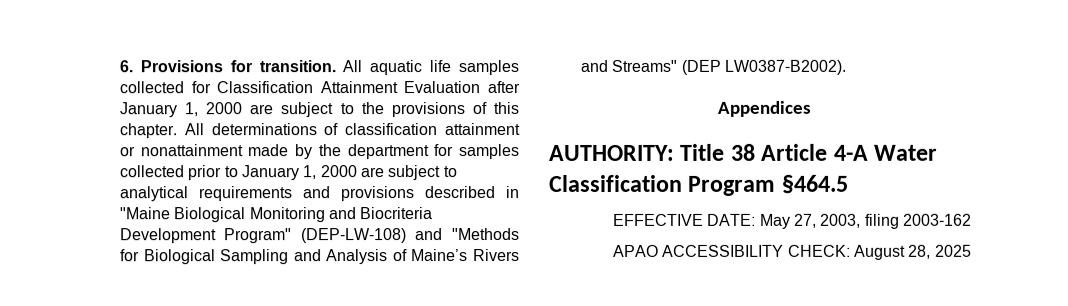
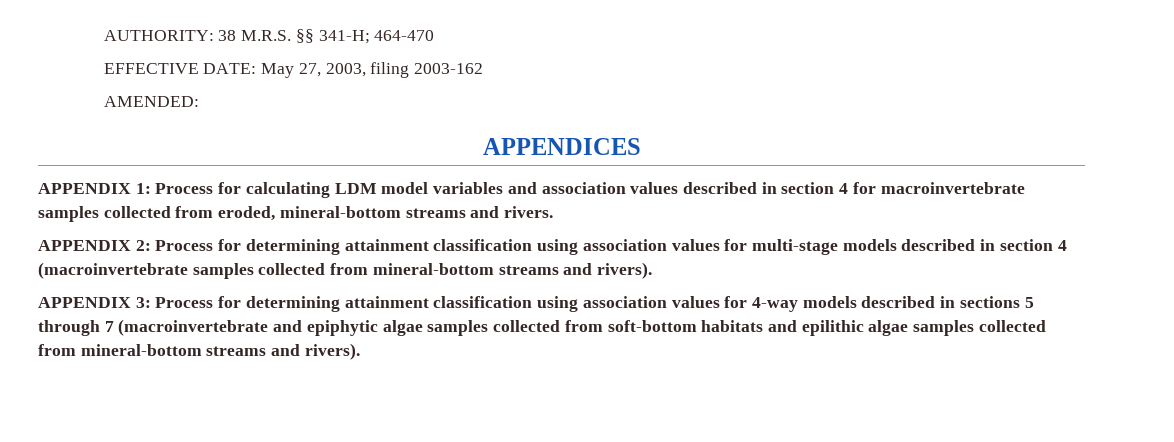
- 6. Provisions for transition. All aquatic life samples collected for Classification Attainment Evaluation after January 1, 2000 are subject to the provisions of this chapter. All determinations of classification attainment or nonattainment made by the department for samples collected prior to January 1, 2000 are subject to analytical requirements and provisions described in "Maine Biological Monitoring and Biocriteria Development Program" (DEP-LW-108) and "Methods for Biological Sampling and Analysis of Maine’s Rivers and Streams" (DEP LW0387-B2002).
- Appendices
- AUTHORITY: Title 38 Article 4-A Water Classification Program §464.5
+ AUTHORITY: 38 M.R.S. §§ 341-H; 464-470
- APAO ACCESSIBILITY CHECK: August 28, 2025
+ AMENDED:
+ APPENDICES
+ APPENDIX 1: Process for calculating LDM model variables and association values described in section 4 for macroinvertebrate samples collected from eroded, mineral-bottom streams and rivers.
+ APPENDIX 2: Process for determining attainment classification using association values for multi-stage models described in section 4 (macroinvertebrate samples collected from mineral-bottom streams and rivers).
+ APPENDIX 3: Process for determining attainment classification using association values for 4-way models described in sections 5 through 7 (macroinvertebrate and epiphytic algae samples collected from soft-bottom habitats and epilithic algae samples collected from mineral-bottom streams and rivers).

